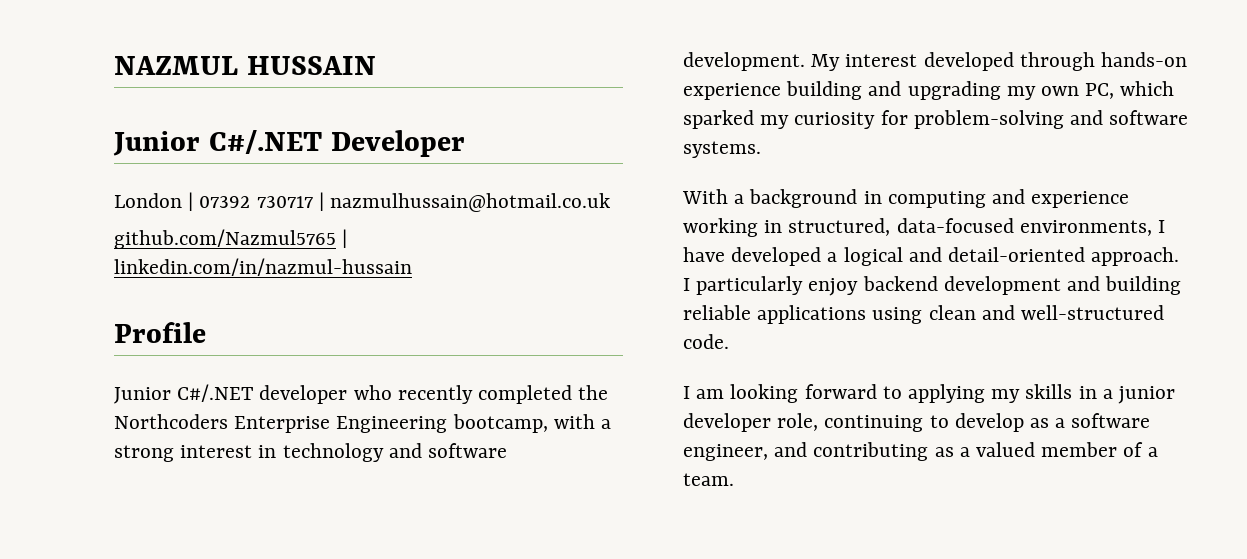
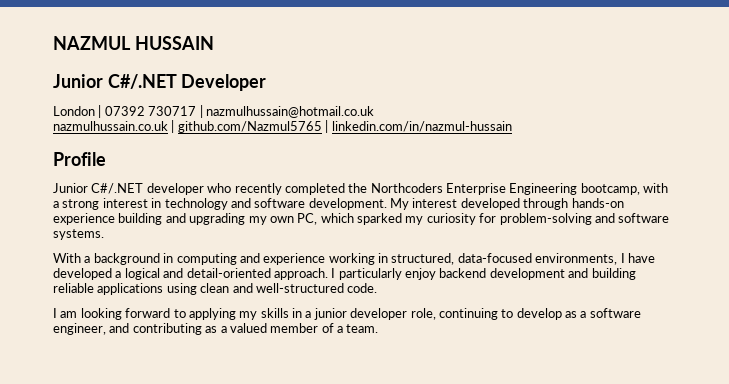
- github.com/Nazmul5765 | linkedin.com/in/nazmul-hussain
+ nazmulhussain.co.uk | github.com/Nazmul5765 | linkedin.com/in/nazmul-hussain

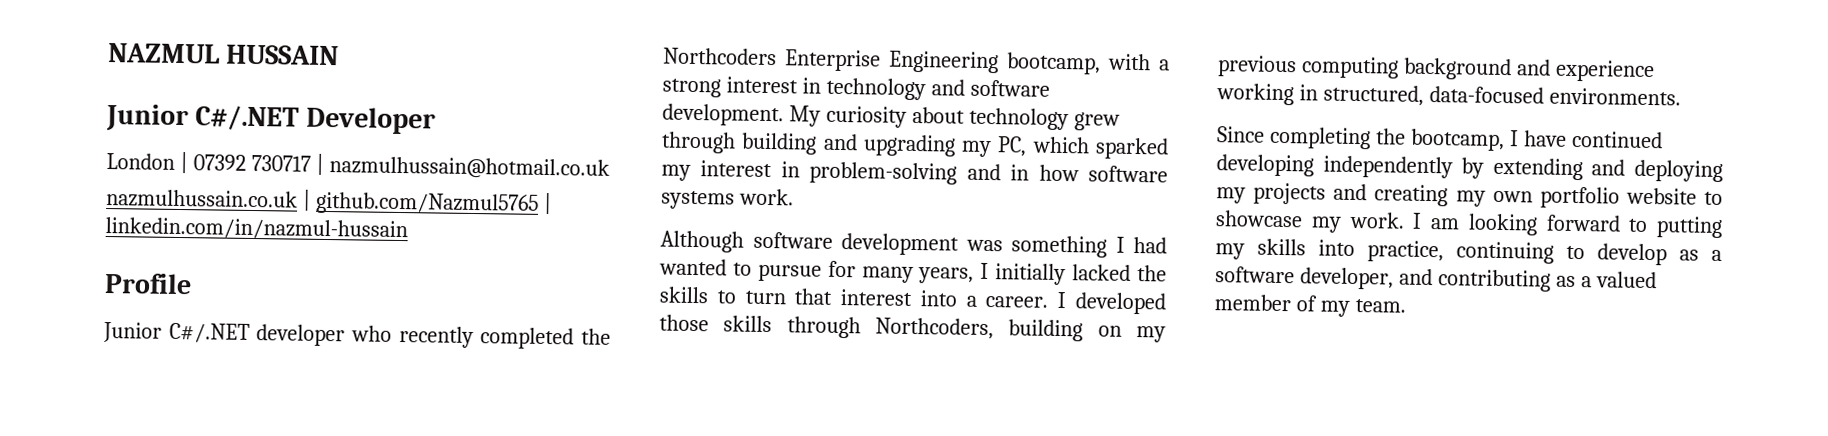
- My interest developed through hands-on experience building and upgrading my own PC, which sparked my curiosity for problem-solving and software systems.
- With a background in computing and experience working in structured, data-focused environments, I have developed a logical and detail-oriented approach. I particularly enjoy backend development and building reliable applications using clean and well-structured code.
- I am looking forward to applying my skills in a junior developer role, continuing to develop as a software engineer, and contributing as a valued member of a team.
+ My curiosity about technology grew through building and upgrading my PC, which sparked my interest in problem-solving and in how software systems work.
+ Although software development was something I had wanted to pursue for many years, I initially lacked the skills to turn that interest into a career. I developed those skills through Northcoders, building on my previous computing background and experience working in structured, data-focused environments.
+ Since completing the bootcamp, I have continued developing independently by extending and deploying my projects and creating my own portfolio website to showcase my work. I am looking forward to putting my skills into practice, continuing to develop as a software developer, and contributing as a valued member of my team.

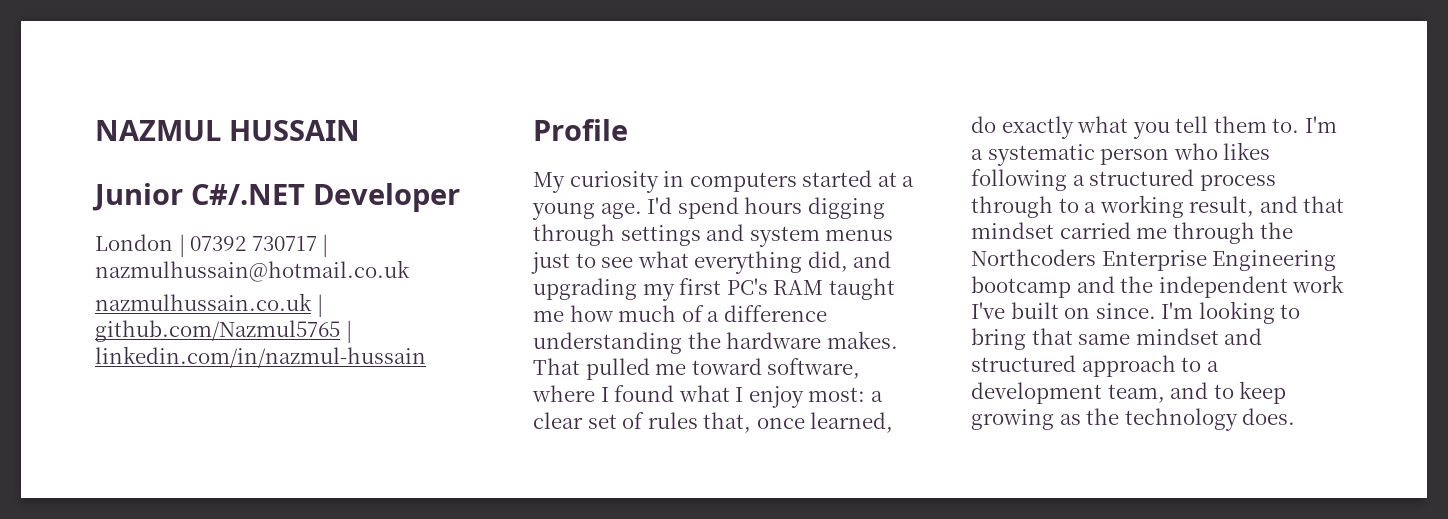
- Junior C#/.NET developer who recently completed the Northcoders Enterprise Engineering bootcamp, with a strong interest in technology and software development. My curiosity about technology grew through building and upgrading my PC, which sparked my interest in problem-solving and in how software systems work.
- Although software development was something I had wanted to pursue for many years, I initially lacked the skills to turn that interest into a career. I developed those skills through Northcoders, building on my previous computing background and experience working in structured, data-focused environments.
- Since completing the bootcamp, I have continued developing independently by extending and deploying my projects and creating my own portfolio website to showcase my work. I am looking forward to putting my skills into practice, continuing to develop as a software developer, and contributing as a valued member of my team.
+ My curiosity in computers started at a young age. I'd spend hours digging through settings and system menus just to see what everything did, and upgrading my first PC's RAM taught me how much of a difference understanding the hardware makes. That pulled me toward software, where I found what I enjoy most: a clear set of rules that, once learned, do exactly what you tell them to. I'm a systematic person who likes following a structured process through to a working result, and that mindset carried me through the Northcoders Enterprise Engineering bootcamp and the independent work I've built on since. I'm looking to bring that same mindset and structured approach to a development team, and to keep growing as the technology does.

